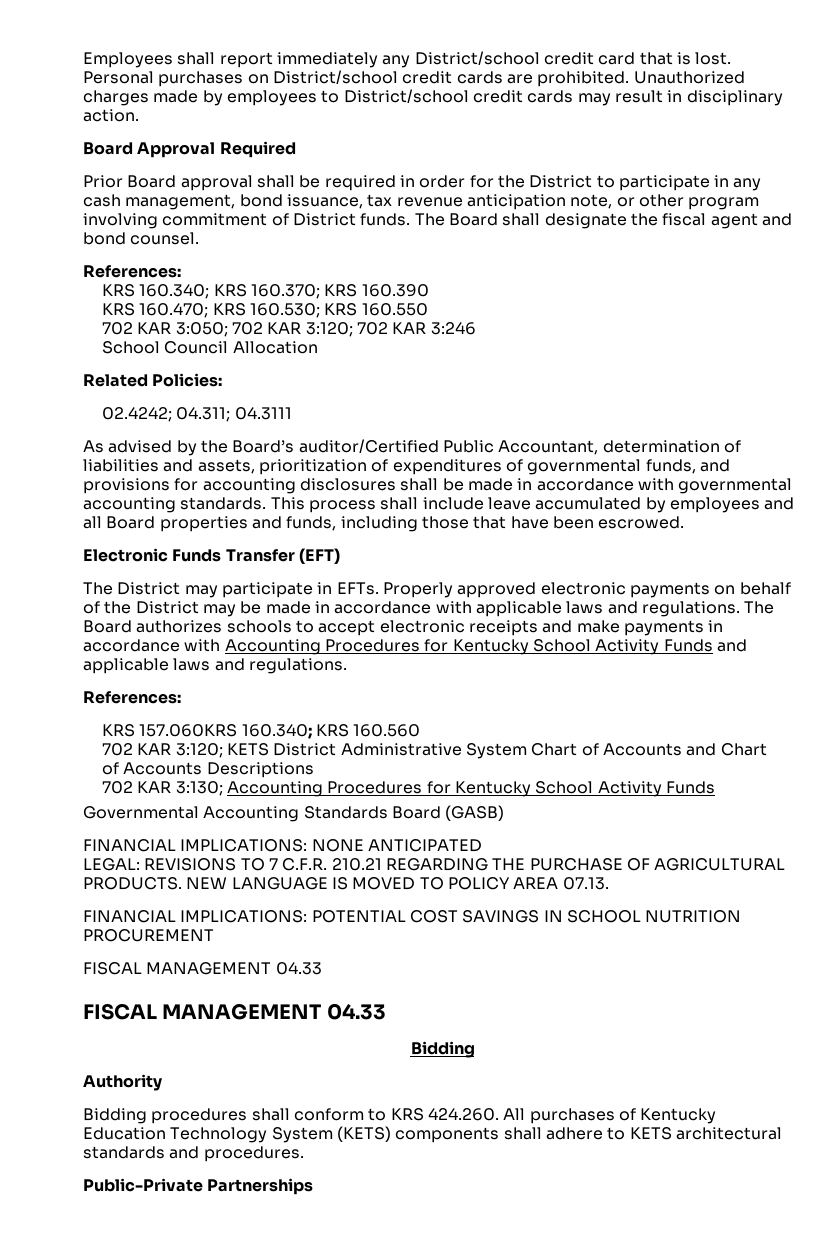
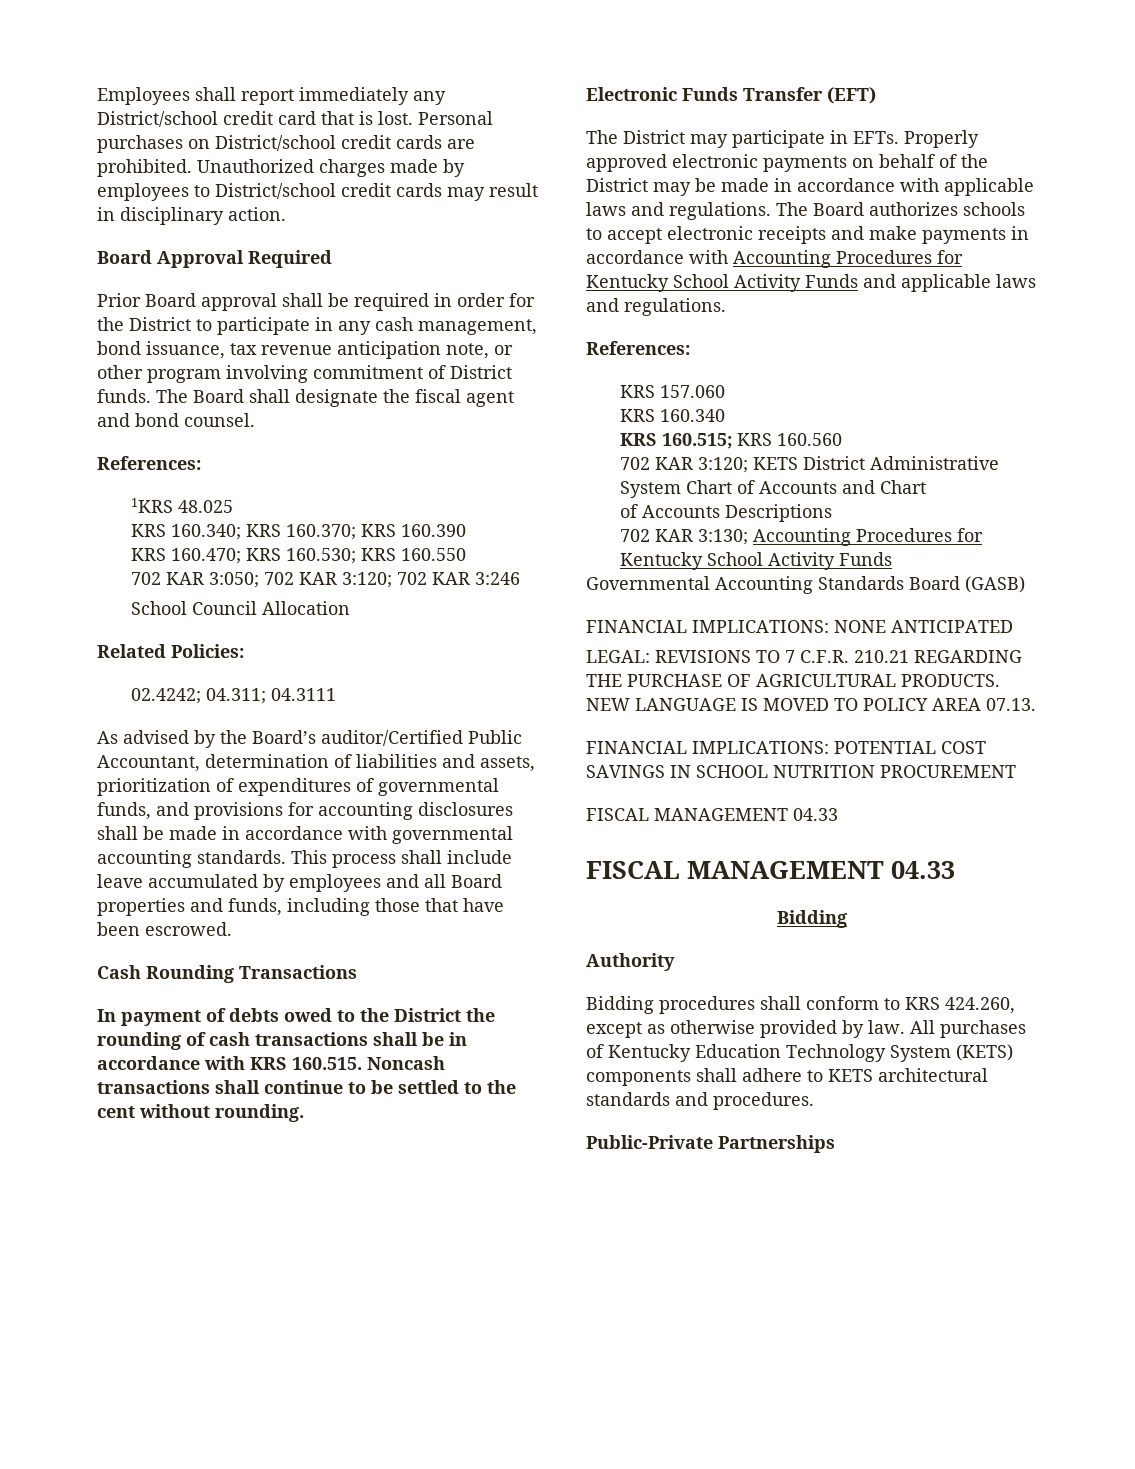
+ 1KRS 48.025
+ Cash Rounding Transactions
+ In payment of debts owed to the District the rounding of cash transactions shall be in accordance with KRS 160.515. Noncash transactions shall continue to be settled to the cent without rounding.
- KRS 157.060KRS 160.340; KRS 160.560
+ KRS 157.060
+ KRS 160.340
+ KRS 160.515; KRS 160.560
- Bidding procedures shall conform to KRS 424.260. All purchases of Kentucky Education Technology System (KETS) components shall adhere to KETS architectural standards and procedures.
+ Bidding procedures shall conform to KRS 424.260, except as otherwise provided by law. All purchases of Kentucky Education Technology System (KETS) components shall adhere to KETS architectural standards and procedures.

